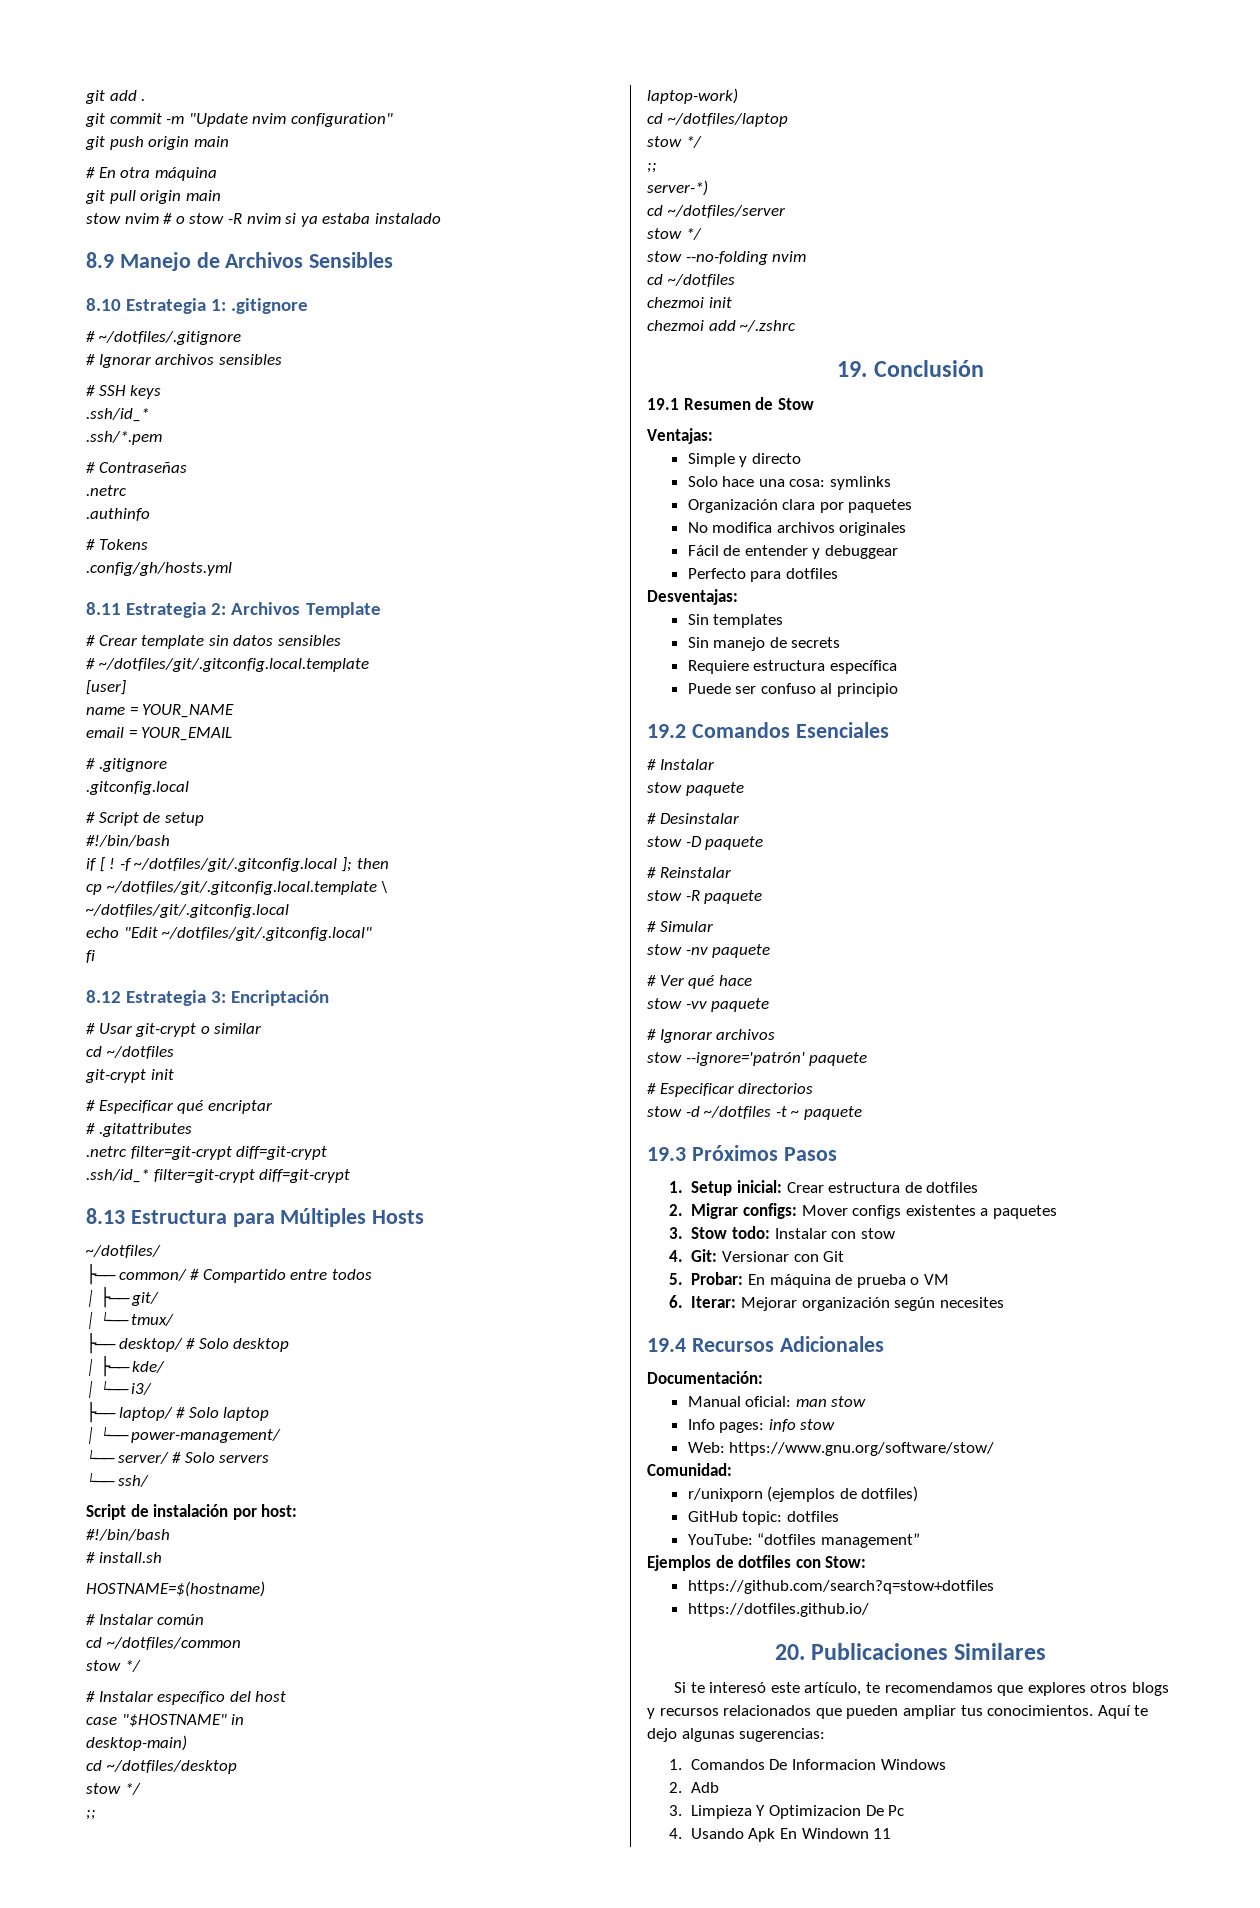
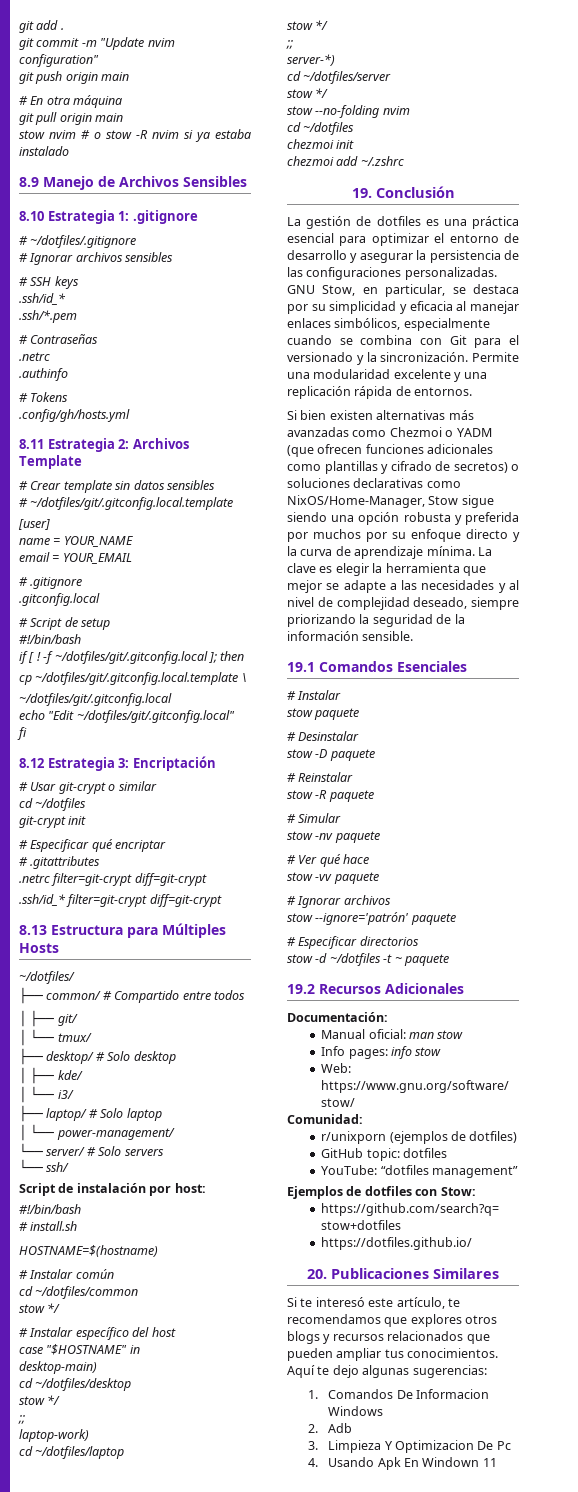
- 19.1 Resumen de Stow
- Ventajas:
- Simple y directo
- Solo hace una cosa: symlinks
- Organización clara por paquetes
- No modifica archivos originales
- Fácil de entender y debuggear
- Perfecto para dotfiles
- Desventajas:
- Sin templates
- Sin manejo de secrets
- Requiere estructura específica
- Puede ser confuso al principio
- 19.2 Comandos Esenciales
+ La gestión de dotfiles es una práctica esencial para optimizar el entorno de desarrollo y asegurar la persistencia de las configuraciones personalizadas. GNU Stow, en particular, se destaca por su simplicidad y eficacia al manejar enlaces simbólicos, especialmente cuando se combina con Git para el versionado y la sincronización. Permite una modularidad excelente y una replicación rápida de entornos.
+ Si bien existen alternativas más avanzadas como Chezmoi o YADM (que ofrecen funciones adicionales como plantillas y cifrado de secretos) o soluciones declarativas como NixOS/Home-Manager, Stow sigue siendo una opción robusta y preferida por muchos por su enfoque directo y la curva de aprendizaje mínima. La clave es elegir la herramienta que mejor se adapte a las necesidades y al nivel de complejidad deseado, siempre priorizando la seguridad de la información sensible.
+ 19.1 Comandos Esenciales
- 19.3 Próximos Pasos
- 1. Setup inicial: Crear estructura de dotfiles
- 2. Migrar configs: Mover configs existentes a paquetes
- 3. Stow todo: Instalar con stow
- 4. Git: Versionar con Git
- 5. Probar: En máquina de prueba o VM
- 6. Iterar: Mejorar organización según necesites
- 19.4 Recursos Adicionales
+ 19.2 Recursos Adicionales

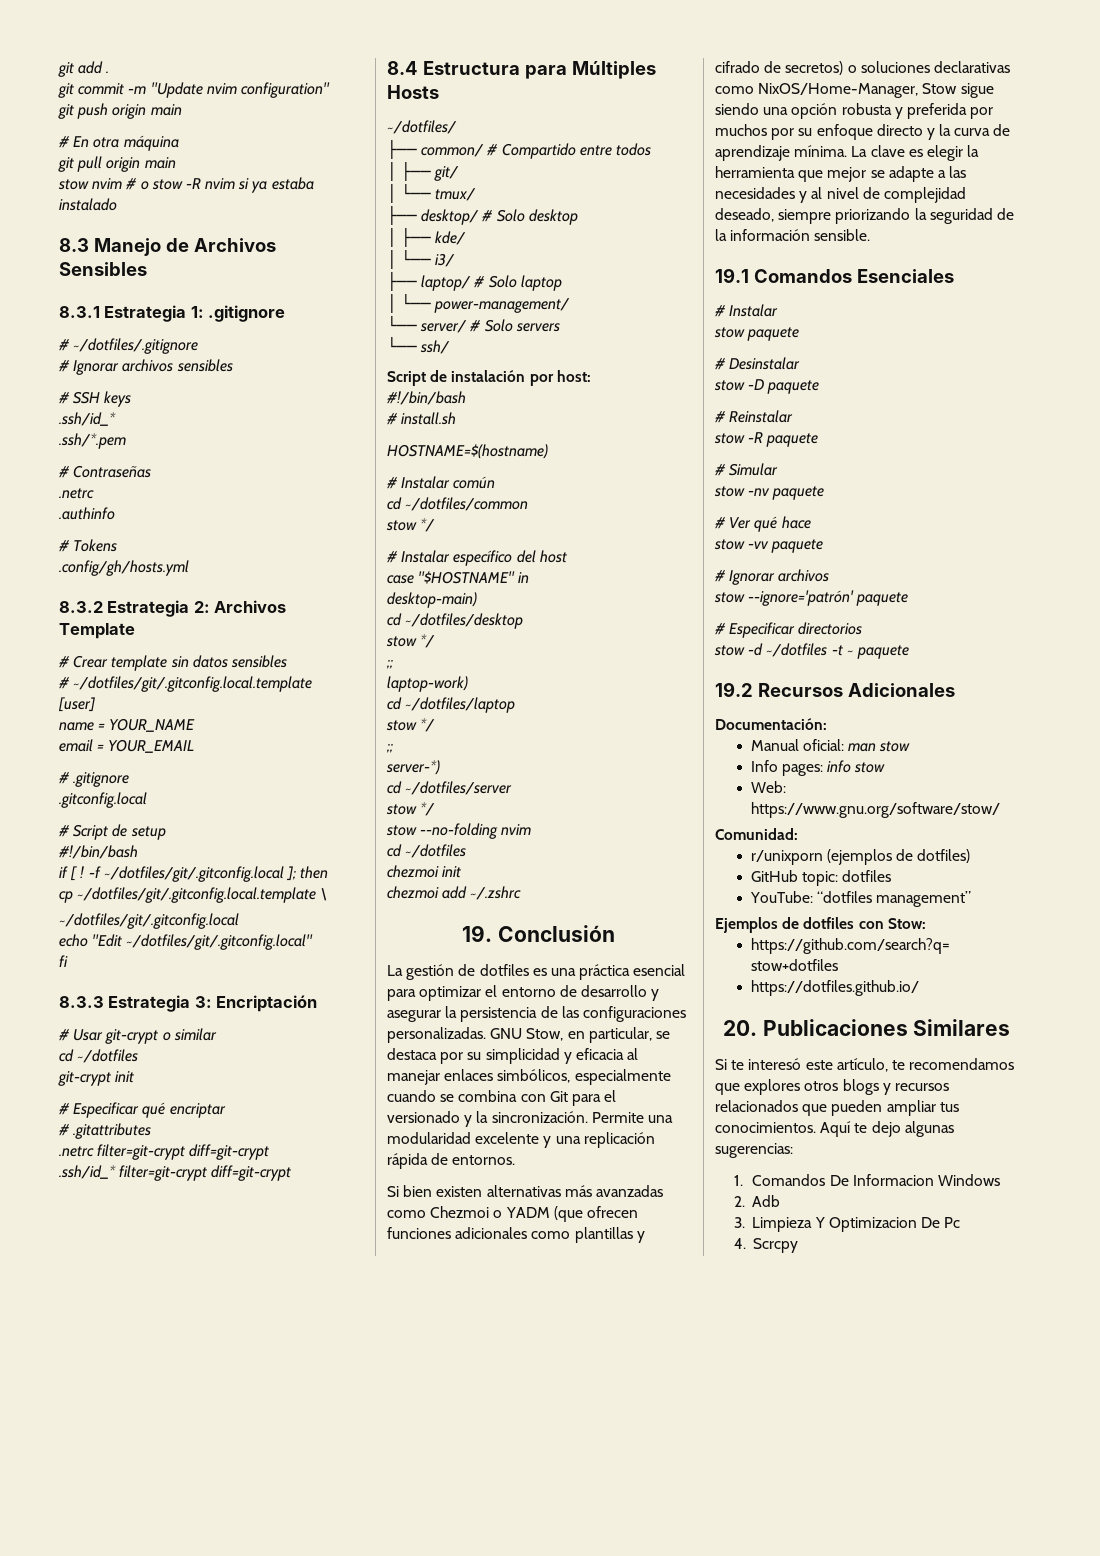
- 8.9 Manejo de Archivos Sensibles
+ 8.3 Manejo de Archivos Sensibles
- 8.10 Estrategia 1: .gitignore
+ 8.3.1 Estrategia 1: .gitignore
- 8.11 Estrategia 2: Archivos Template
+ 8.3.2 Estrategia 2: Archivos Template
- 8.12 Estrategia 3: Encriptación
+ 8.3.3 Estrategia 3: Encriptación
- 8.13 Estructura para Múltiples Hosts
+ 8.4 Estructura para Múltiples Hosts
- 4. Usando Apk En Windown 11
+ 4. Scrcpy

